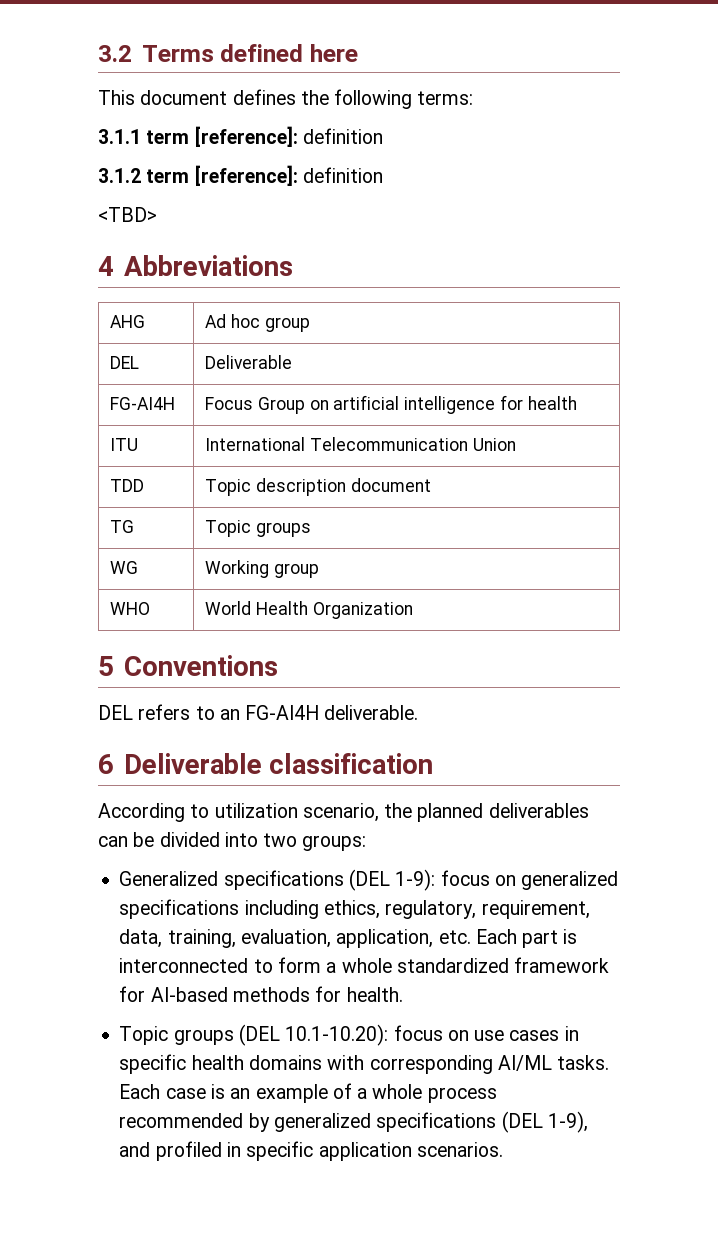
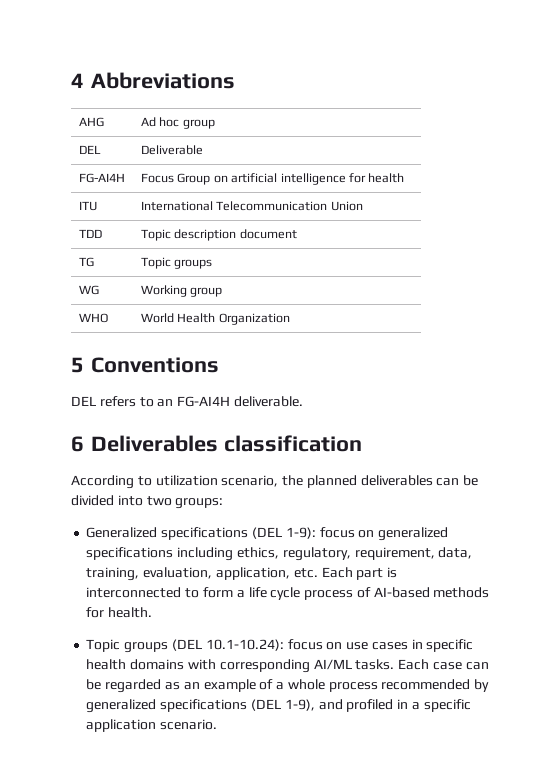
- 3.2 Terms defined here
- This document defines the following terms:
- 3.1.1 term [reference]: definition
- 3.1.2 term [reference]: definition
- <TBD>
- 6 Deliverable classification
+ 6 Deliverables classification
- Generalized specifications (DEL 1-9): focus on generalized specifications including ethics, regulatory, requirement, data, training, evaluation, application, etc. Each part is interconnected to form a whole standardized framework for AI-based methods for health.
+ Generalized specifications (DEL 1-9): focus on generalized specifications including ethics, regulatory, requirement, data, training, evaluation, application, etc. Each part is interconnected to form a life cycle process of AI-based methods for health.
- Topic groups (DEL 10.1-10.20): focus on use cases in specific health domains with corresponding AI/ML tasks.
+ Topic groups (DEL 10.1-10.24): focus on use cases in specific health domains with corresponding AI/ML tasks.
- Each case is an example of a whole process recommended by generalized specifications (DEL 1-9), and profiled in specific application scenarios.
+ Each case can be regarded as an example of a whole process recommended by generalized specifications (DEL 1-9), and profiled in a specific application scenario.

